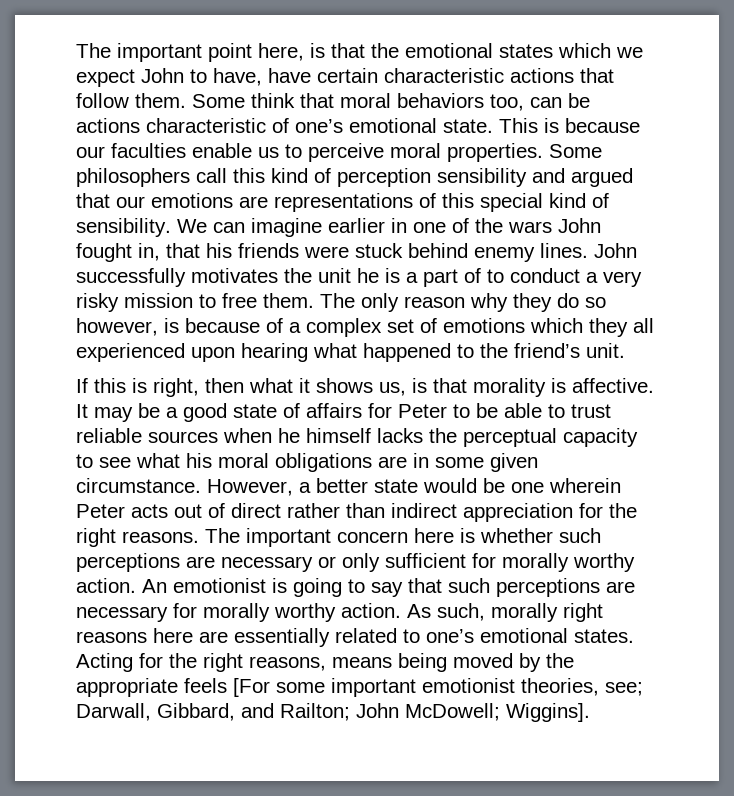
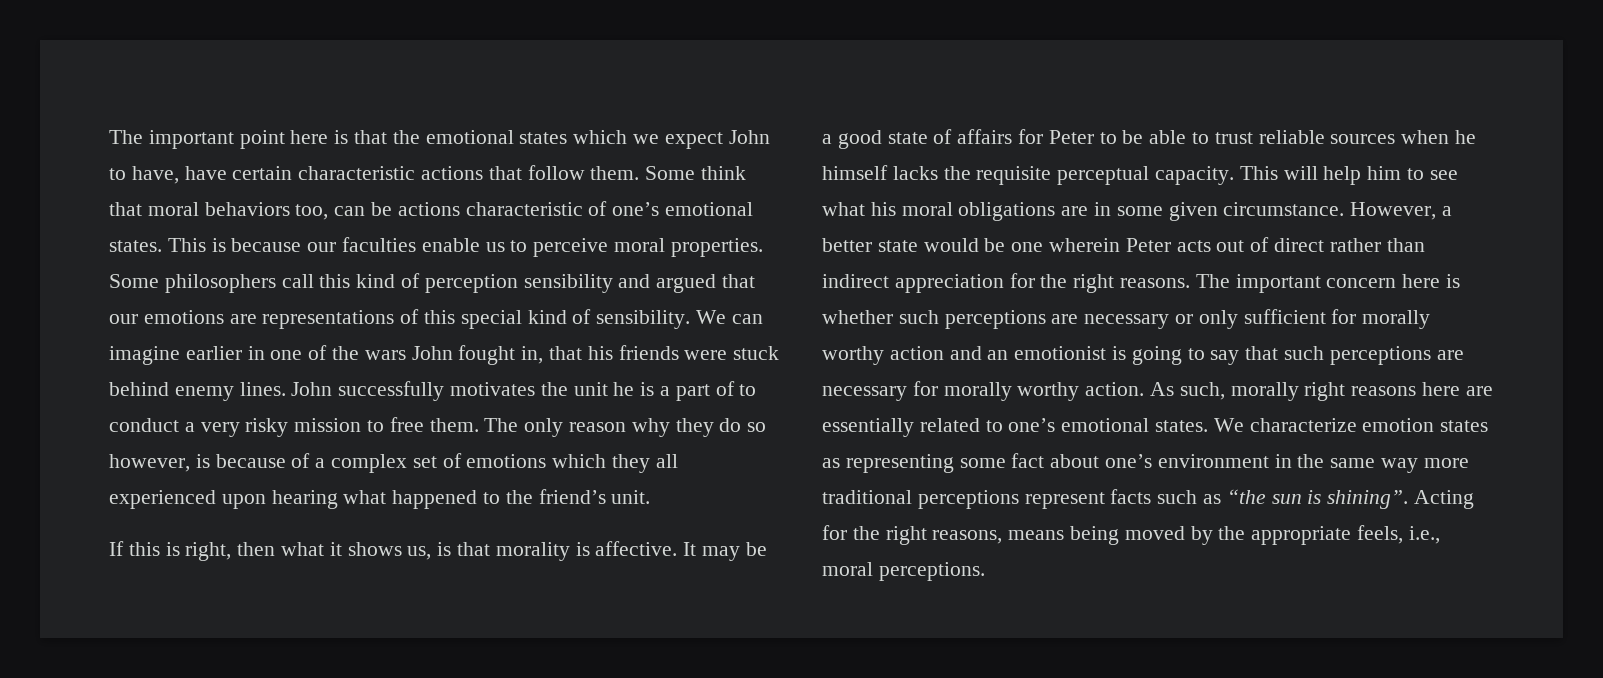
- The important point here, is that the emotional states which we expect John to have, have certain characteristic actions that follow them.
+ The important point here is that the emotional states which we expect John to have, have certain characteristic actions that follow them.
- Some think that moral behaviors too, can be actions characteristic of one’s emotional state.
+ Some think that moral behaviors too, can be actions characteristic of one’s emotional states.
- It may be a good state of affairs for Peter to be able to trust reliable sources when he himself lacks the perceptual capacity to see what his moral obligations are in some given circumstance.
+ It may be a good state of affairs for Peter to be able to trust reliable sources when he himself lacks the requisite perceptual capacity. This will help him to see what his moral obligations are in some given circumstance.
- The important concern here is whether such perceptions are necessary or only sufficient for morally worthy action. An emotionist is going to say that such perceptions are necessary for morally worthy action.
+ The important concern here is whether such perceptions are necessary or only sufficient for morally worthy action and an emotionist is going to say that such perceptions are necessary for morally worthy action.
+ We characterize emotion states as representing some fact about one’s environment in the same way more traditional perceptions represent facts such as “the sun is shining”.
- Acting for the right reasons, means being moved by the appropriate feels [For some important emotionist theories, see; Darwall, Gibbard, and Railton; John McDowell; Wiggins].
+ Acting for the right reasons, means being moved by the appropriate feels, i.e., moral perceptions.

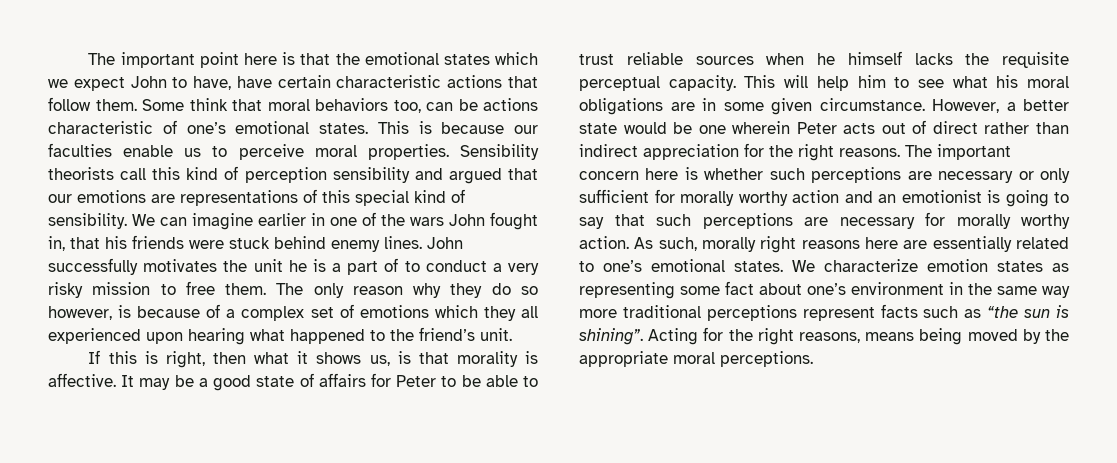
- Some philosophers call this kind of perception sensibility and argued that our emotions are representations of this special kind of sensibility.
+ Sensibility theorists call this kind of perception sensibility and argued that our emotions are representations of this special kind of sensibility.
- Acting for the right reasons, means being moved by the appropriate feels, i.e., moral perceptions.
+ Acting for the right reasons, means being moved by the appropriate moral perceptions.

